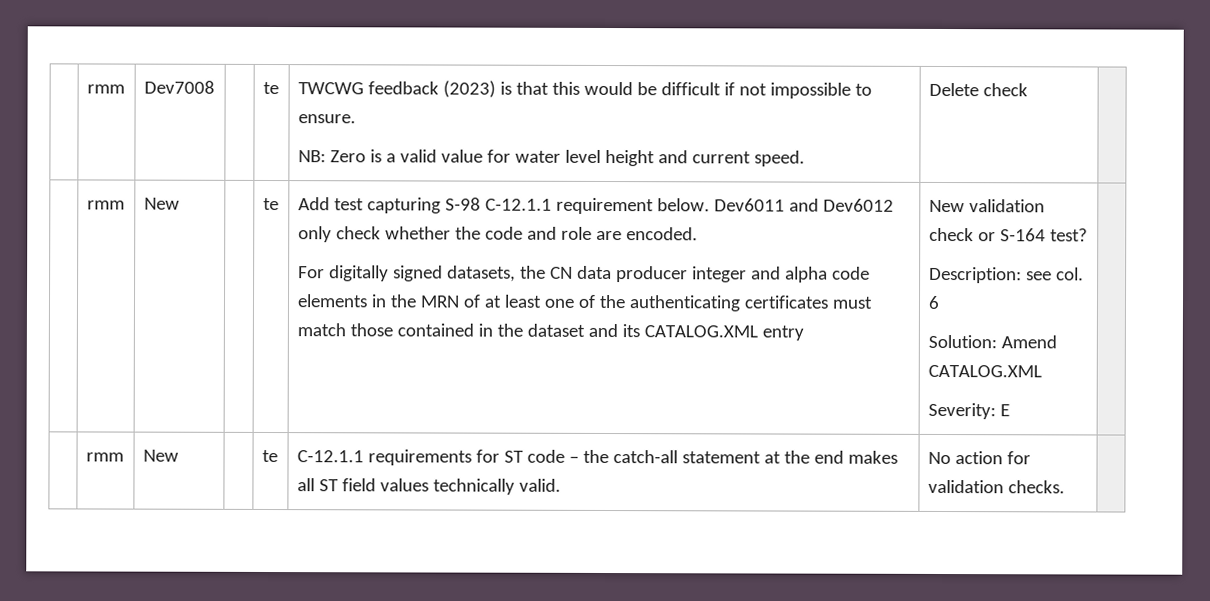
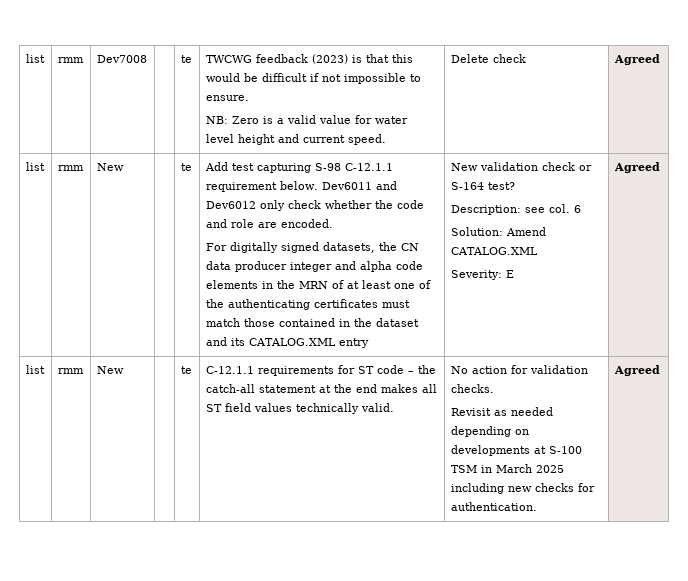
- | rmm | Dev7008 | | te | TWCWG feedback (2023) is that this would be difficult if not impossible to ensure.
- NB: Zero is a valid value for water level height and current speed. | Delete check |
+ list | rmm | Dev7008 | | te | TWCWG feedback (2023) is that this would be difficult if not impossible to ensure.
+ NB: Zero is a valid value for water level height and current speed. | Delete check | Agreed
+ list
- Severity: E
+ Severity: E | Agreed
+ list
- | rmm | New | | te | C-12.1.1 requirements for ST code – the catch-all statement at the end makes all ST field values technically valid. | No action for validation checks. |
+ rmm | New | | te | C-12.1.1 requirements for ST code – the catch-all statement at the end makes all ST field values technically valid. | No action for validation checks.
+ Revisit as needed depending on developments at S-100 TSM in March 2025 including new checks for authentication. | Agreed

